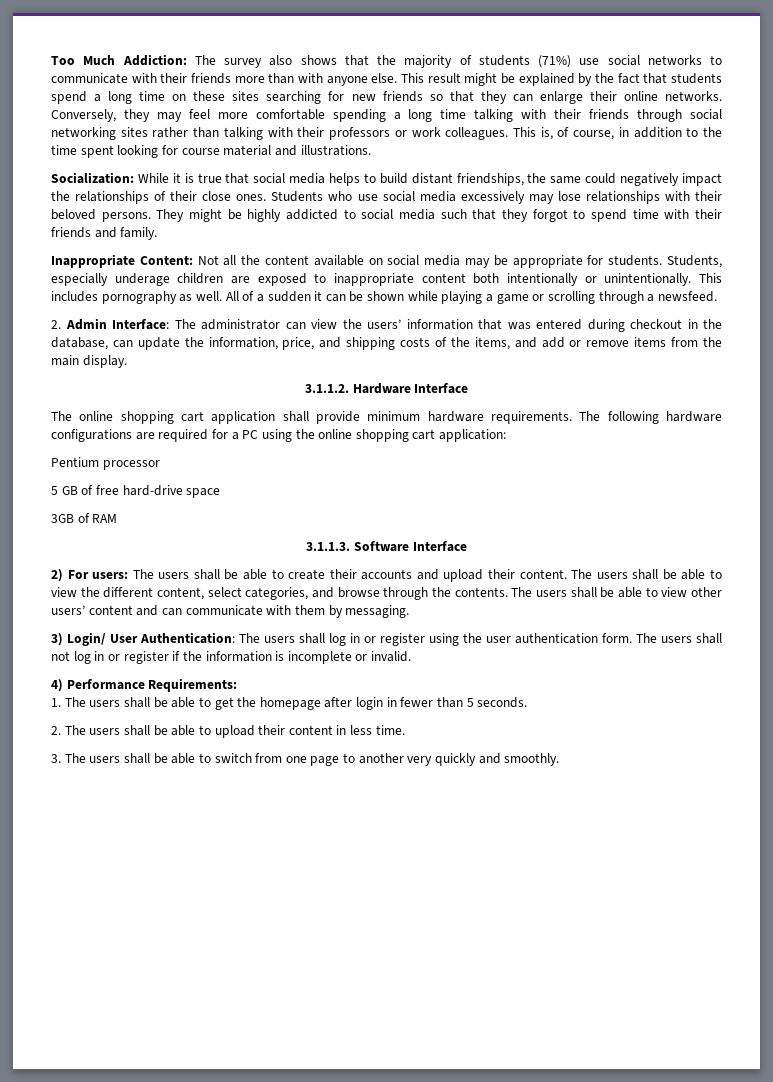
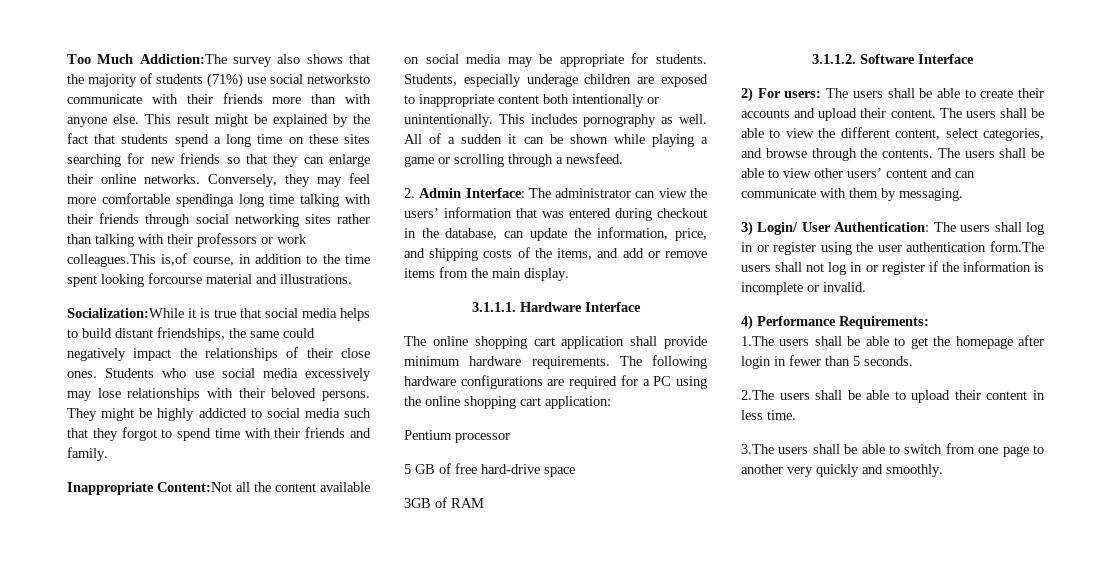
- Too Much Addiction: The survey also shows that the majority of students (71%) use social networks to communicate with their friends more than with anyone else.
+ Too Much Addiction:The survey also shows that the majority of students (71%) use social networksto communicate with their friends more than with anyone else.
- Conversely, they may feel more comfortable spending a long time talking with their friends through social networking sites rather than talking with their professors or work colleagues. This is, of course, in addition to the time spent looking for course material and illustrations.
+ Conversely, they may feel more comfortable spendinga long time talking with their friends through social networking sites rather than talking with their professors or work colleagues.This is,of course, in addition to the time spent looking forcourse material and illustrations.
- Socialization: While it is true that social media helps to build distant friendships, the same could negatively impact the relationships of their close ones.
+ Socialization:While it is true that social media helps to build distant friendships, the same could negatively impact the relationships of their close ones.
- Inappropriate Content: Not all the content available on social media may be appropriate for students.
+ Inappropriate Content:Not all the content available on social media may be appropriate for students.
- 3.1.1.2. Hardware Interface
+ 3.1.1.1. Hardware Interface
- 3.1.1.3. Software Interface
+ 3.1.1.2. Software Interface
- 3) Login/ User Authentication: The users shall log in or register using the user authentication form. The users shall not log in or register if the information is incomplete or invalid.
+ 3) Login/ User Authentication: The users shall log in or register using the user authentication form.The users shall not log in or register if the information is incomplete or invalid.
- 1. The users shall be able to get the homepage after login in fewer than 5 seconds.
+ 1.The users shall be able to get the homepage after login in fewer than 5 seconds.
- 2. The users shall be able to upload their content in less time.
+ 2.The users shall be able to upload their content in less time.
- 3. The users shall be able to switch from one page to another very quickly and smoothly.
+ 3.The users shall be able to switch from one page to another very quickly and smoothly.

